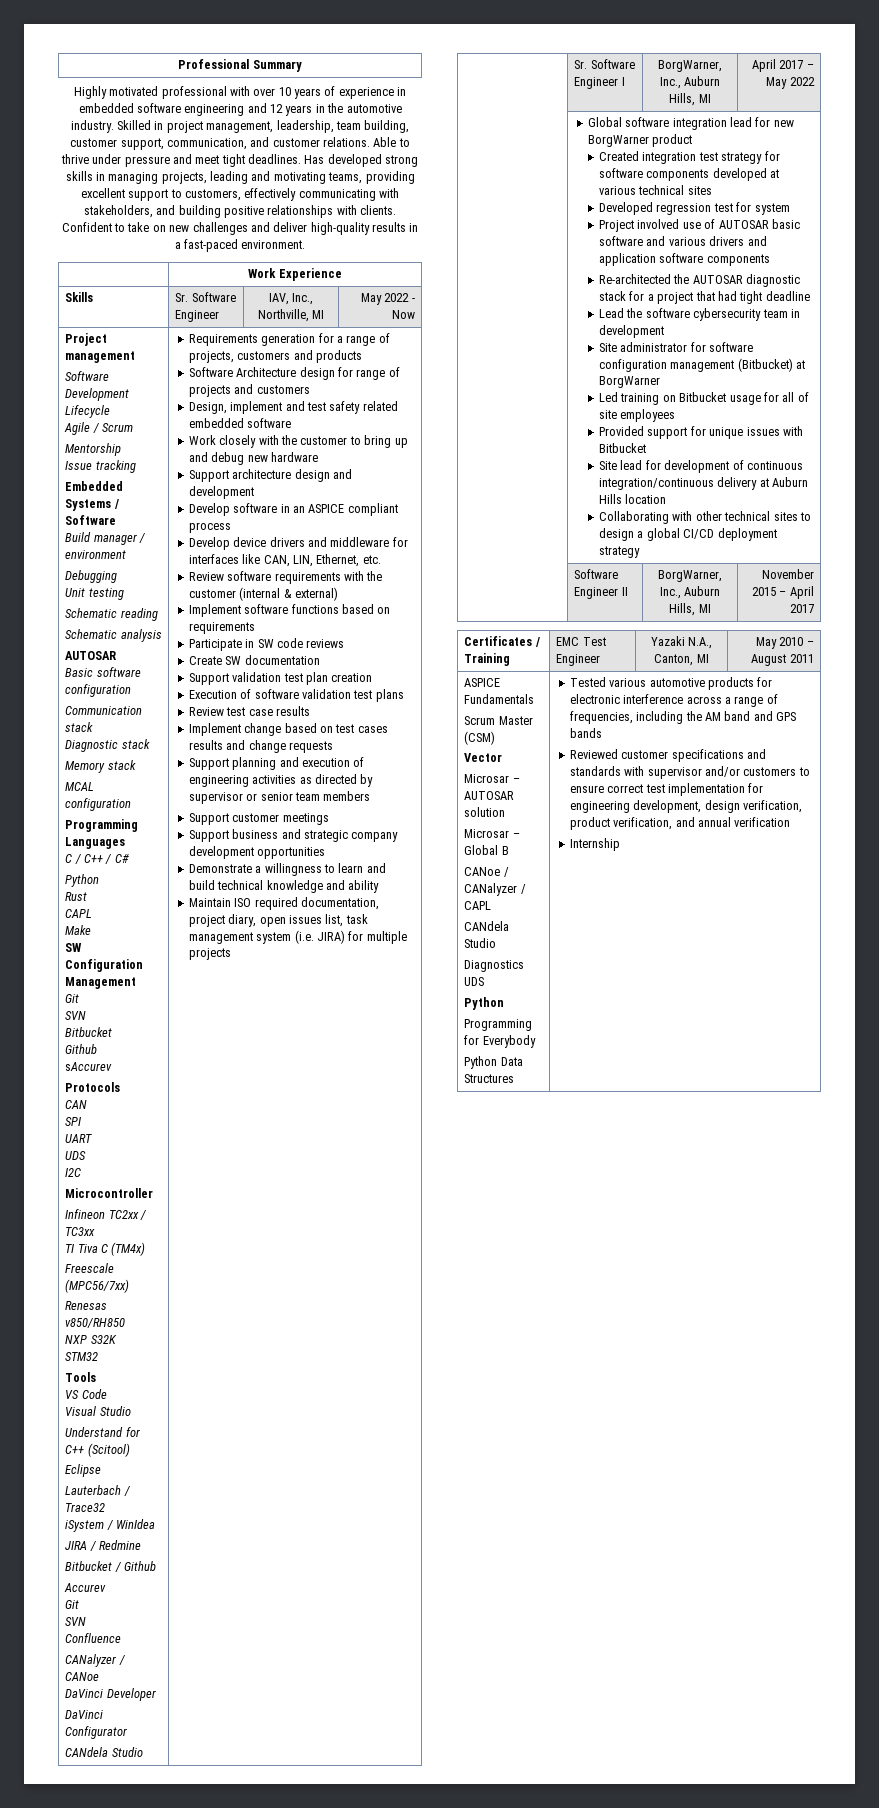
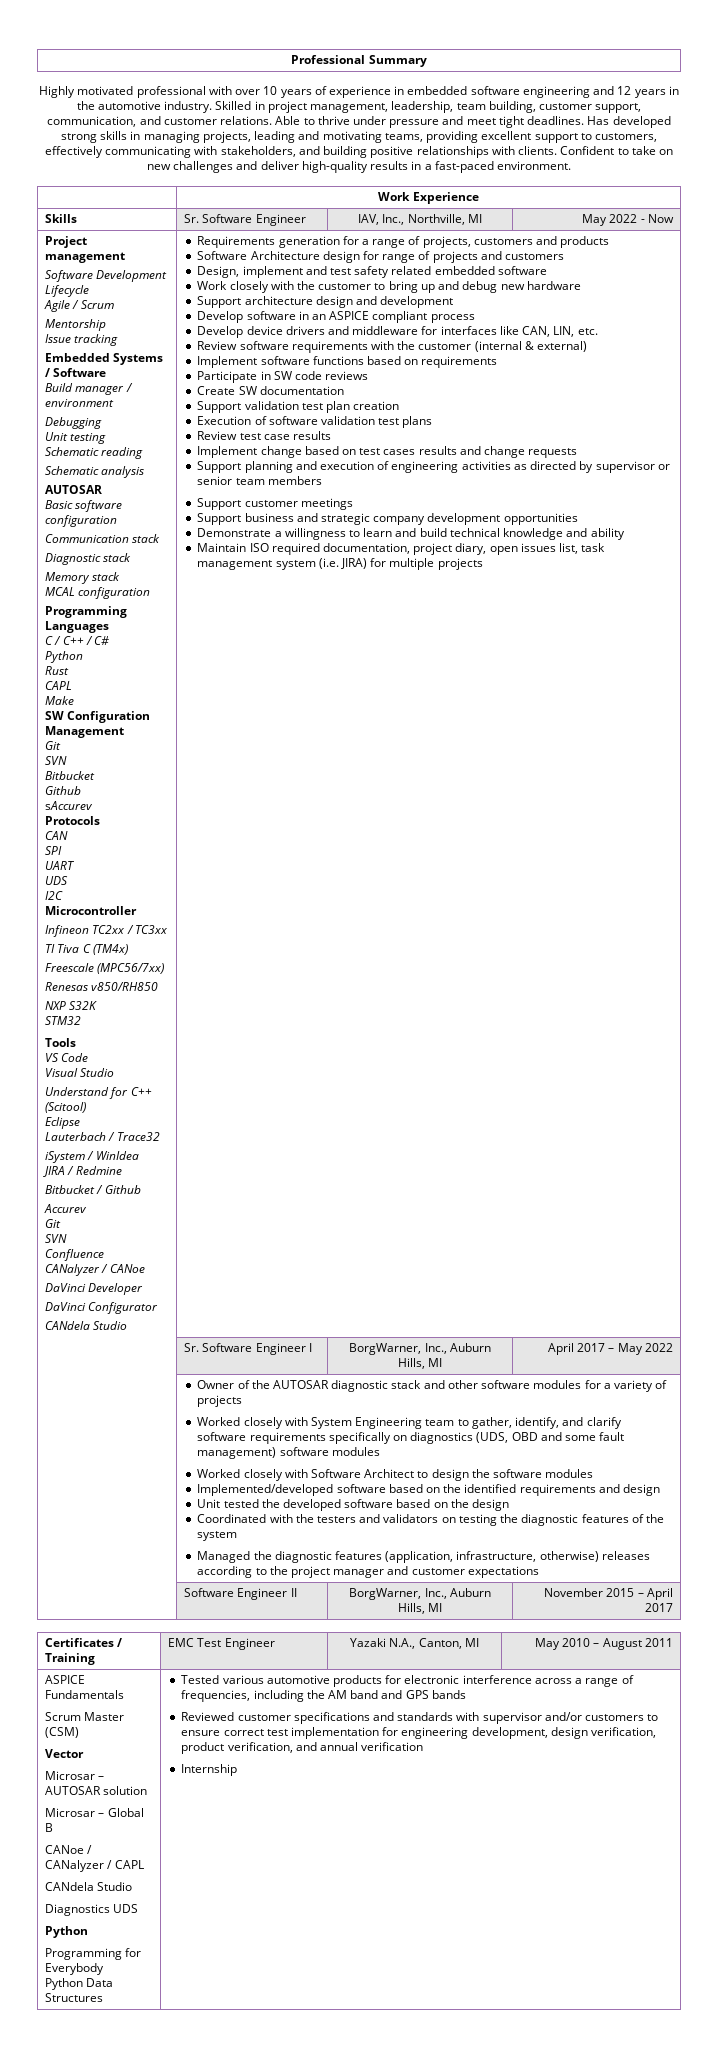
- Develop device drivers and middleware for interfaces like CAN, LIN, Ethernet, etc.
+ Develop device drivers and middleware for interfaces like CAN, LIN, etc.
- Global software integration lead for new BorgWarner product
- Created integration test strategy for software components developed at various technical sites
- Developed regression test for system
- Project involved use of AUTOSAR basic software and various drivers and application software components
- Re-architected the AUTOSAR diagnostic stack for a project that had tight deadline
- Lead the software cybersecurity team in development
- Site administrator for software configuration management (Bitbucket) at BorgWarner
- Led training on Bitbucket usage for all of site employees
- Provided support for unique issues with Bitbucket
- Site lead for development of continuous integration/continuous delivery at Auburn Hills location
- Collaborating with other technical sites to design a global CI/CD deployment strategy
+ Owner of the AUTOSAR diagnostic stack and other software modules for a variety of projects
+ Worked closely with System Engineering team to gather, identify, and clarify software requirements specifically on diagnostics (UDS, OBD and some fault management) software modules
+ Worked closely with Software Architect to design the software modules
+ Implemented/developed software based on the identified requirements and design
+ Unit tested the developed software based on the design
+ Coordinated with the testers and validators on testing the diagnostic features of the system
+ Managed the diagnostic features (application, infrastructure, otherwise) releases according to the project manager and customer expectations

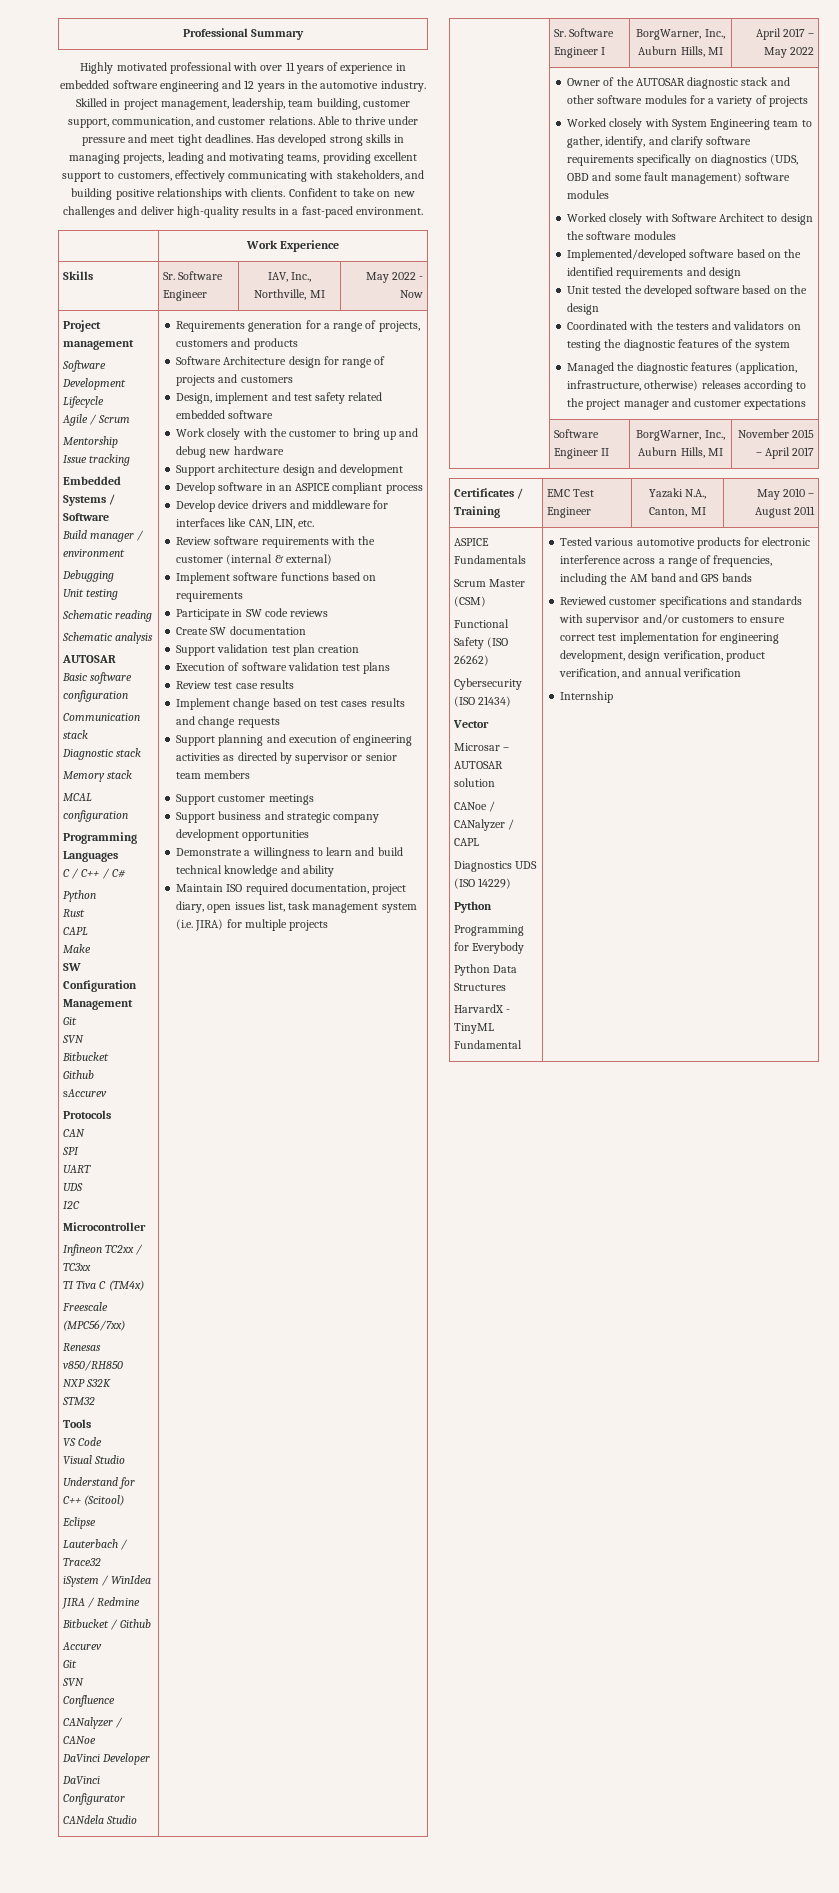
- Highly motivated professional with over 10 years of experience in embedded software engineering and 12 years in the automotive industry.
+ Highly motivated professional with over 11 years of experience in embedded software engineering and 12 years in the automotive industry.
+ Functional Safety (ISO 26262)
+ Cybersecurity (ISO 21434)
- Microsar – Global B
  CANoe / CANalyzer / CAPL
- CANdela Studio
- Diagnostics UDS
+ Diagnostics UDS (ISO 14229)
+ HarvardX - TinyML Fundamental

